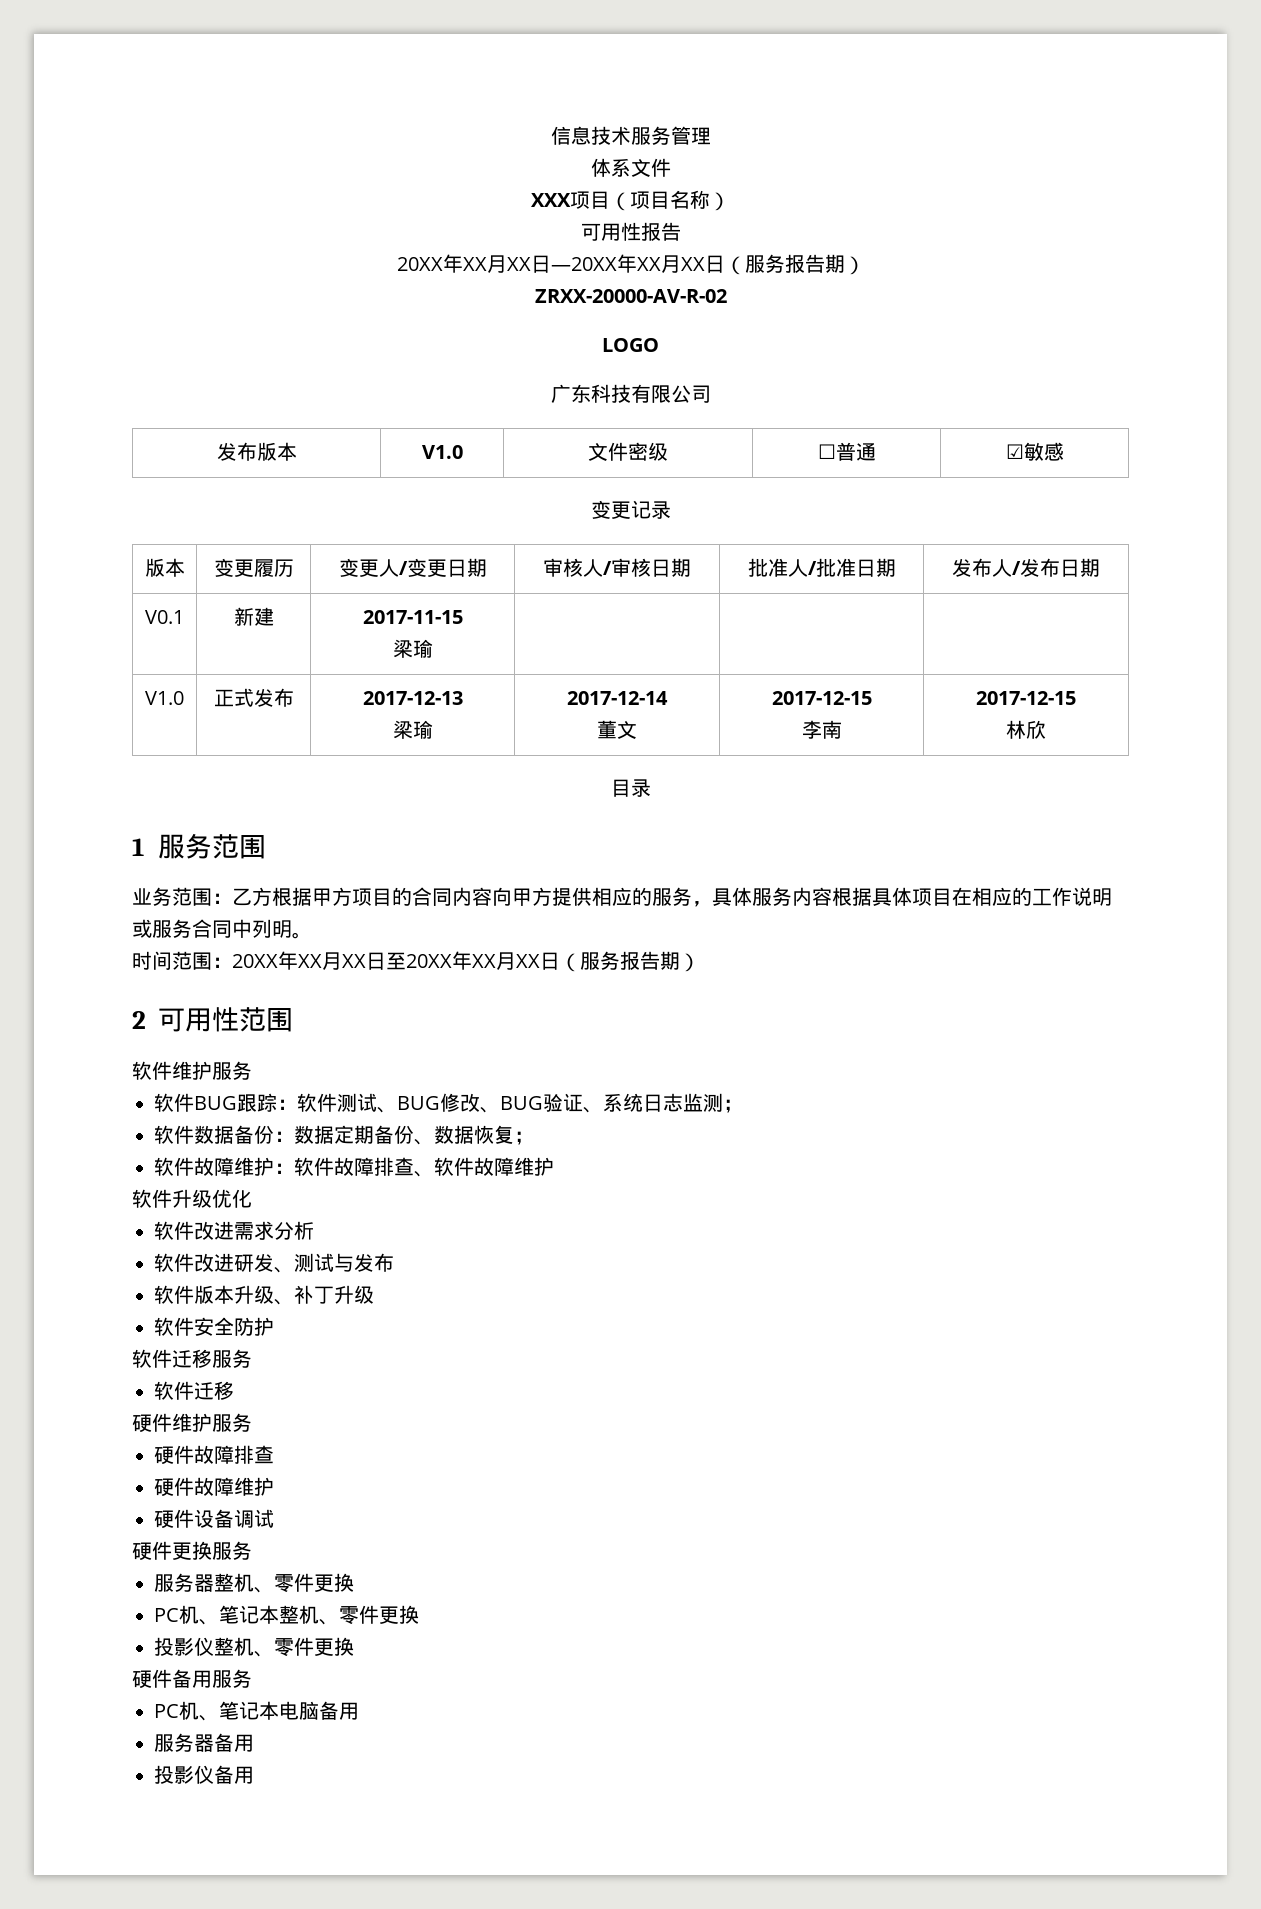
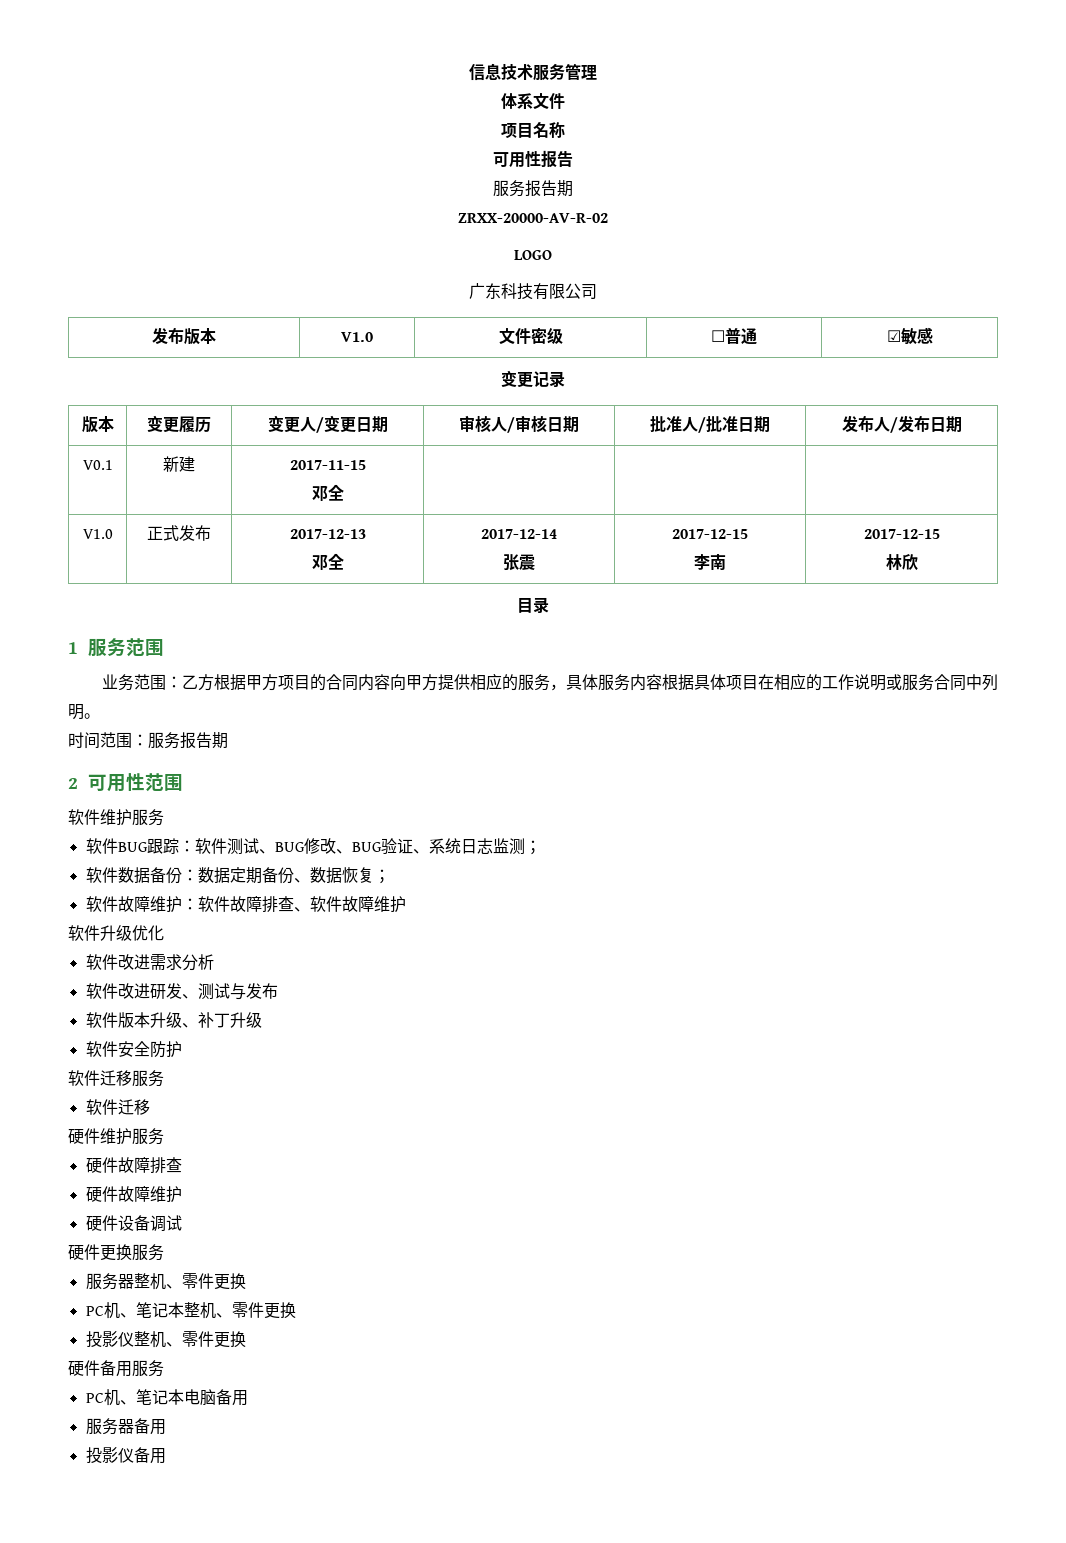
- XXX项目（项目名称）
+ 项目名称
  可用性报告
- 20XX年XX月XX日—20XX年XX月XX日（服务报告期）
+ 服务报告期
  V0.1 | 新建 | 2017-11-15
- 梁瑜 | | |
+ 邓全 | | |
  V1.0 | 正式发布 | 2017-12-13
- 梁瑜 | 2017-12-14
- 董文 | 2017-12-15
+ 邓全 | 2017-12-14
+ 张震 | 2017-12-15
- 时间范围：20XX年XX月XX日至20XX年XX月XX日（服务报告期）
+ 时间范围：服务报告期

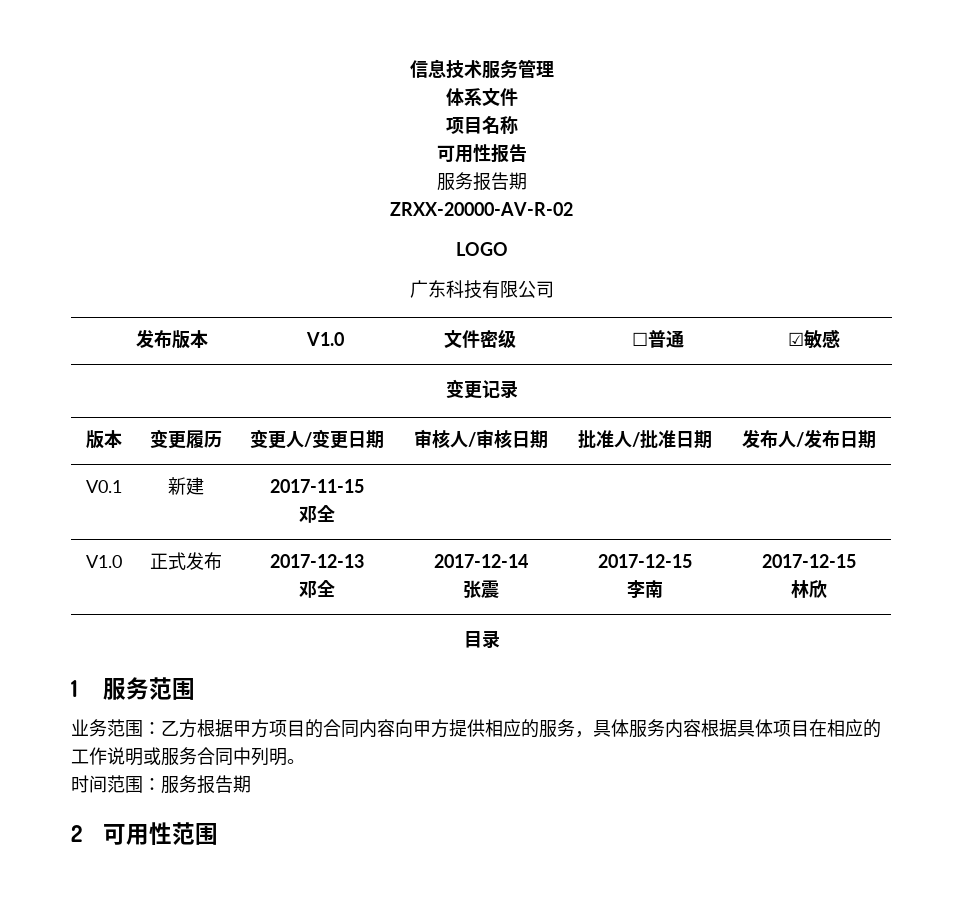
- 软件维护服务
- 软件BUG跟踪：软件测试、BUG修改、BUG验证、系统日志监测；
- 软件数据备份：数据定期备份、数据恢复；
- 软件故障维护：软件故障排查、软件故障维护
- 软件升级优化
- 软件改进需求分析
- 软件改进研发、测试与发布
- 软件版本升级、补丁升级
- 软件安全防护
- 软件迁移服务
- 软件迁移
- 硬件维护服务
- 硬件故障排查
- 硬件故障维护
- 硬件设备调试
- 硬件更换服务
- 服务器整机、零件更换
- PC机、笔记本整机、零件更换
- 投影仪整机、零件更换
- 硬件备用服务
- PC机、笔记本电脑备用
- 服务器备用
- 投影仪备用

